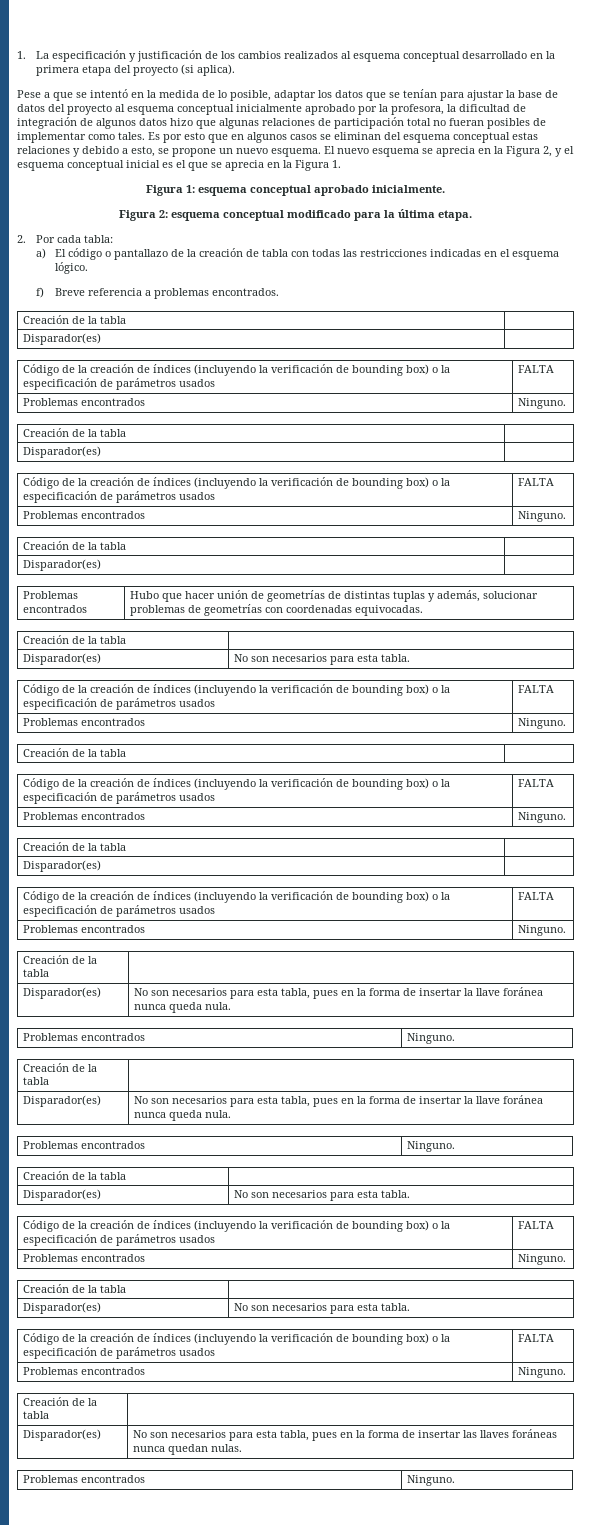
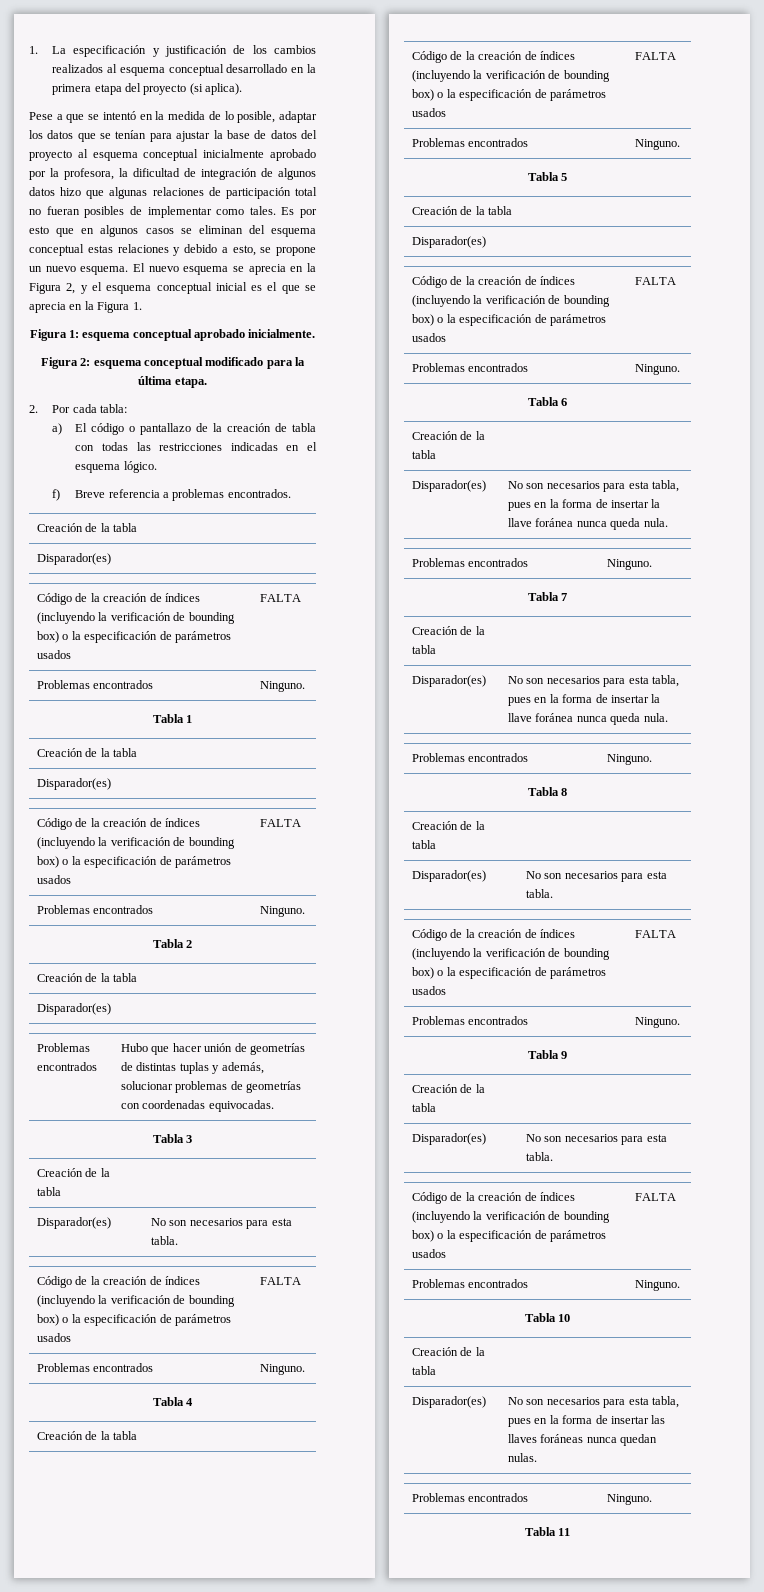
+ Tabla 1
+ Tabla 2
+ Tabla 3
+ Tabla 4
+ Tabla 5
+ Tabla 6
+ Tabla 7
+ Tabla 8
+ Tabla 9
+ Tabla 10
+ Tabla 11

